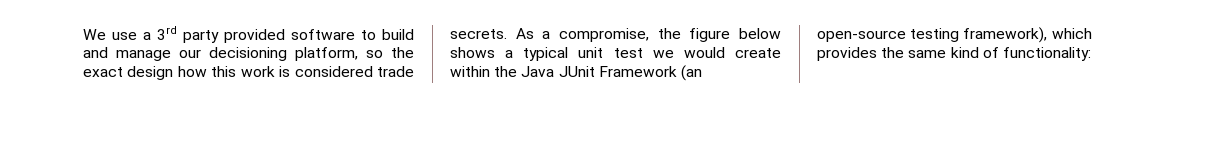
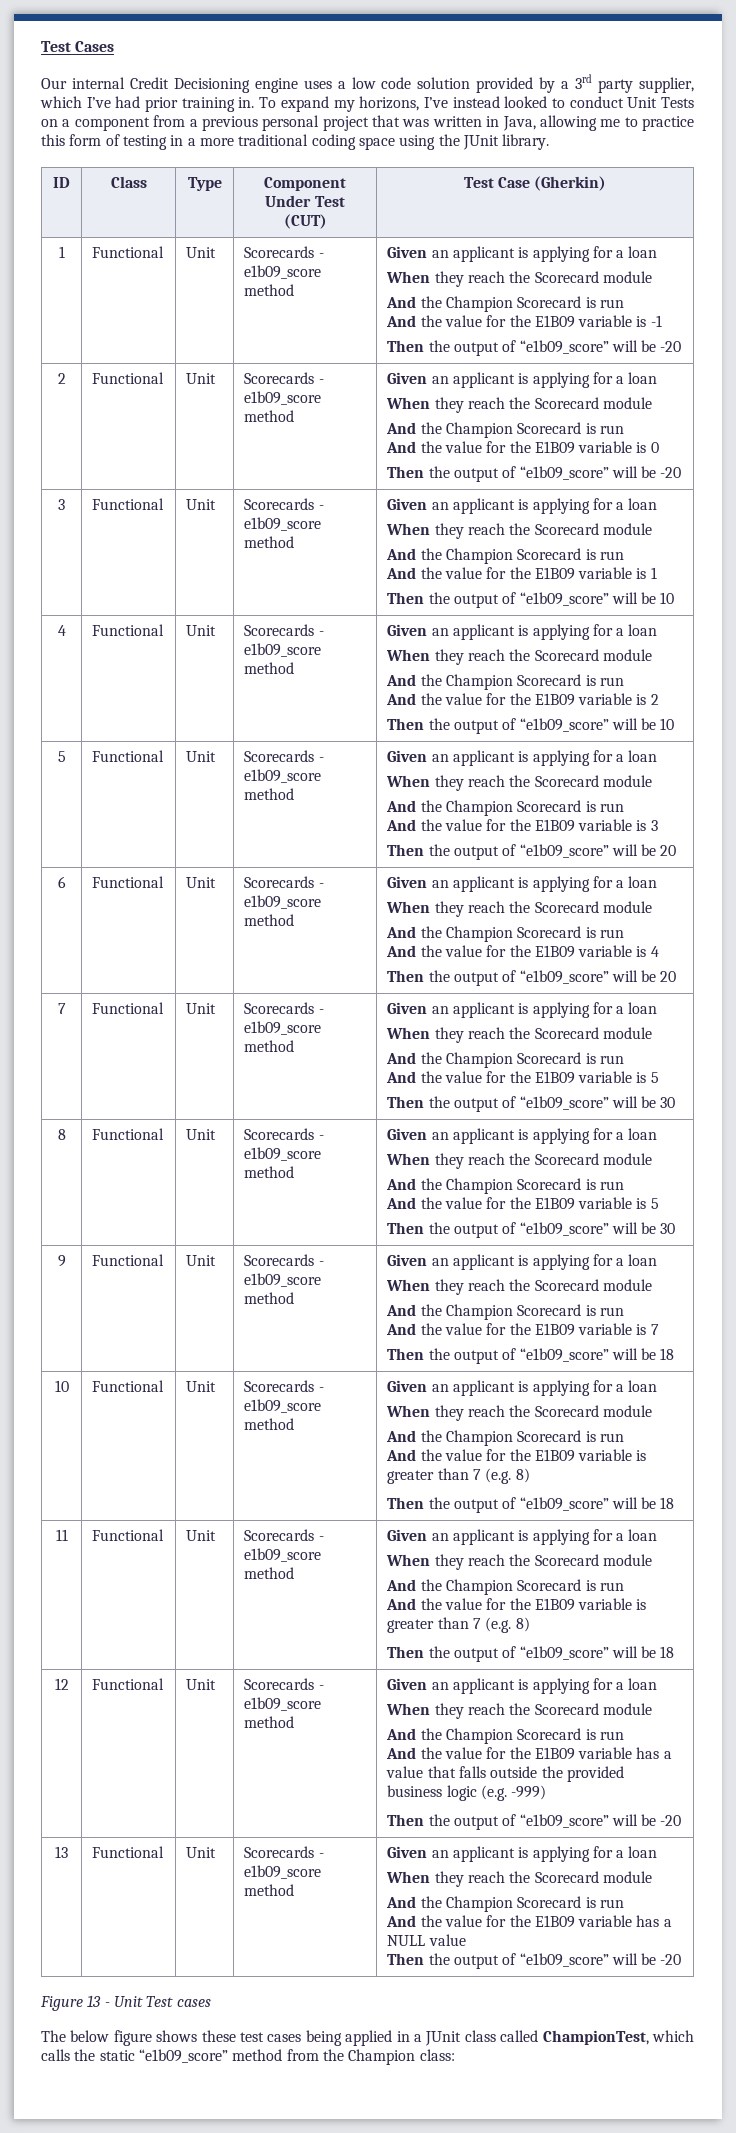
- We use a 3rd party provided software to build and manage our decisioning platform, so the exact design how this work is considered trade secrets. As a compromise, the figure below shows a typical unit test we would create within the Java JUnit Framework (an open-source testing framework), which provides the same kind of functionality:
+ Test Cases
+ Our internal Credit Decisioning engine uses a low code solution provided by a 3rd party supplier, which I’ve had prior training in. To expand my horizons, I’ve instead looked to conduct Unit Tests on a component from a previous personal project that was written in Java, allowing me to practice this form of testing in a more traditional coding space using the JUnit library.
+ ID | Class | Type | Component Under Test (CUT) | Test Case (Gherkin)
+ 1 | Functional | Unit | Scorecards - e1b09_score method | Given an applicant is applying for a loan
+ When they reach the Scorecard module
+ And the Champion Scorecard is run
+ And the value for the E1B09 variable is -1
+ Then the output of “e1b09_score” will be -20
+ 2 | Functional | Unit | Scorecards - e1b09_score method | Given an applicant is applying for a loan
+ When they reach the Scorecard module
+ And the Champion Scorecard is run
+ And the value for the E1B09 variable is 0
+ Then the output of “e1b09_score” will be -20
+ 3 | Functional | Unit | Scorecards - e1b09_score method | Given an applicant is applying for a loan
+ When they reach the Scorecard module
+ And the Champion Scorecard is run
+ And the value for the E1B09 variable is 1
+ Then the output of “e1b09_score” will be 10
+ 4 | Functional | Unit | Scorecards - e1b09_score method | Given an applicant is applying for a loan
+ When they reach the Scorecard module
+ And the Champion Scorecard is run
+ And the value for the E1B09 variable is 2
+ Then the output of “e1b09_score” will be 10
+ 5 | Functional | Unit | Scorecards - e1b09_score method | Given an applicant is applying for a loan
+ When they reach the Scorecard module
+ And the Champion Scorecard is run
+ And the value for the E1B09 variable is 3
+ Then the output of “e1b09_score” will be 20
+ 6 | Functional | Unit | Scorecards - e1b09_score method | Given an applicant is applying for a loan
+ When they reach the Scorecard module
+ And the Champion Scorecard is run
+ And the value for the E1B09 variable is 4
+ Then the output of “e1b09_score” will be 20
+ 7 | Functional | Unit | Scorecards - e1b09_score method | Given an applicant is applying for a loan
+ When they reach the Scorecard module
+ And the Champion Scorecard is run
+ And the value for the E1B09 variable is 5
+ Then the output of “e1b09_score” will be 30
+ 8 | Functional | Unit | Scorecards - e1b09_score method | Given an applicant is applying for a loan
+ When they reach the Scorecard module
+ And the Champion Scorecard is run
+ And the value for the E1B09 variable is 5
+ Then the output of “e1b09_score” will be 30
+ 9 | Functional | Unit | Scorecards - e1b09_score method | Given an applicant is applying for a loan
+ When they reach the Scorecard module
+ And the Champion Scorecard is run
+ And the value for the E1B09 variable is 7
+ Then the output of “e1b09_score” will be 18
+ 10 | Functional | Unit | Scorecards - e1b09_score method | Given an applicant is applying for a loan
+ When they reach the Scorecard module
+ And the Champion Scorecard is run
+ And the value for the E1B09 variable is greater than 7 (e.g. 8)
+ Then the output of “e1b09_score” will be 18
+ 11 | Functional | Unit | Scorecards - e1b09_score method | Given an applicant is applying for a loan
+ When they reach the Scorecard module
+ And the Champion Scorecard is run
+ And the value for the E1B09 variable is greater than 7 (e.g. 8)
+ Then the output of “e1b09_score” will be 18
+ 12 | Functional | Unit | Scorecards - e1b09_score method | Given an applicant is applying for a loan
+ When they reach the Scorecard module
+ And the Champion Scorecard is run
+ And the value for the E1B09 variable has a value that falls outside the provided business logic (e.g. -999)
+ Then the output of “e1b09_score” will be -20
+ 13 | Functional | Unit | Scorecards - e1b09_score method | Given an applicant is applying for a loan
+ When they reach the Scorecard module
+ And the Champion Scorecard is run
+ And the value for the E1B09 variable has a NULL value
+ Then the output of “e1b09_score” will be -20
+ Figure 13 - Unit Test cases
+ The below figure shows these test cases being applied in a JUnit class called ChampionTest, which calls the static “e1b09_score” method from the Champion class:

